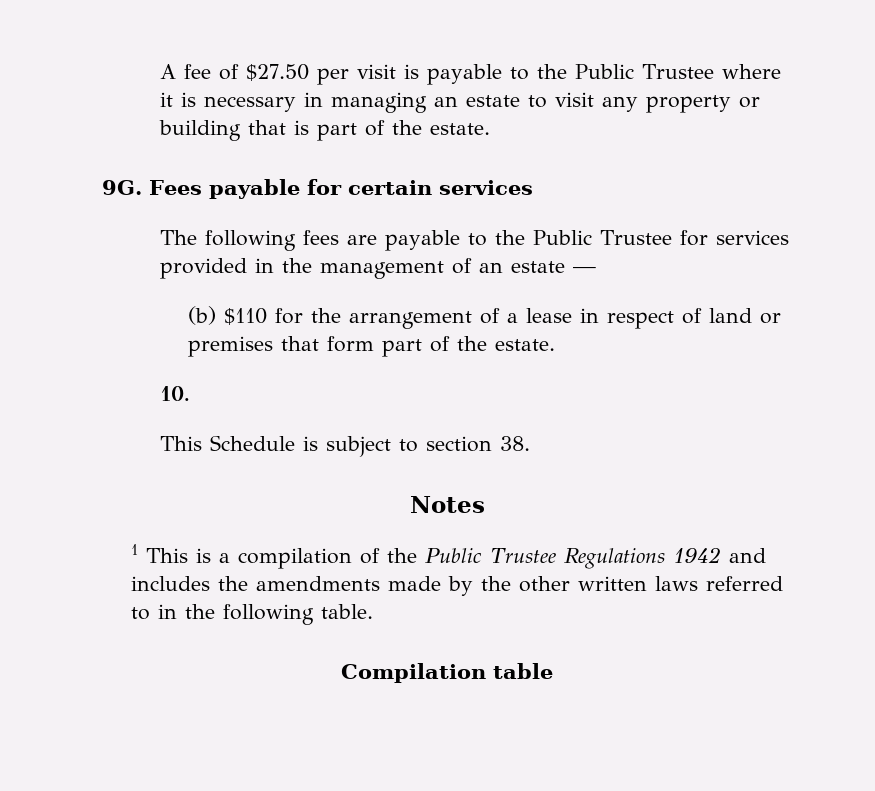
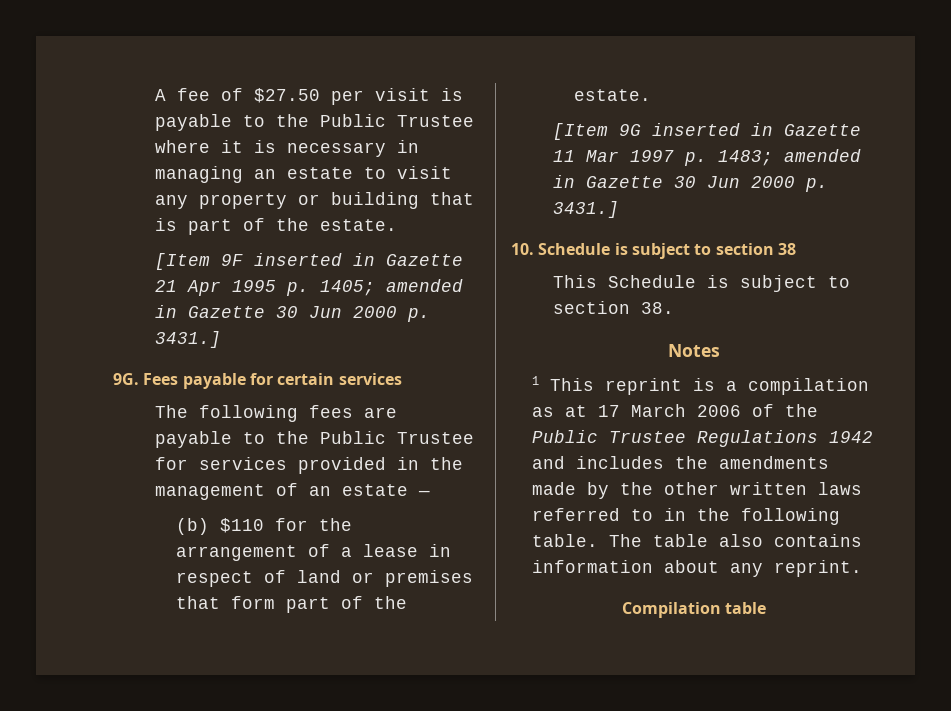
+ [Item 9F inserted in Gazette 21 Apr 1995 p. 1405; amended in Gazette 30 Jun 2000 p. 3431.]
- 10.
+ [Item 9G inserted in Gazette 11 Mar 1997 p. 1483; amended in Gazette 30 Jun 2000 p. 3431.]
+ 10. Schedule is subject to section 38
- 1 This is a compilation of the Public Trustee Regulations 1942 and includes the amendments made by the other written laws referred to in the following table.
+ 1 This reprint is a compilation as at 17 March 2006 of the Public Trustee Regulations 1942 and includes the amendments made by the other written laws referred to in the following table. The table also contains information about any reprint.

